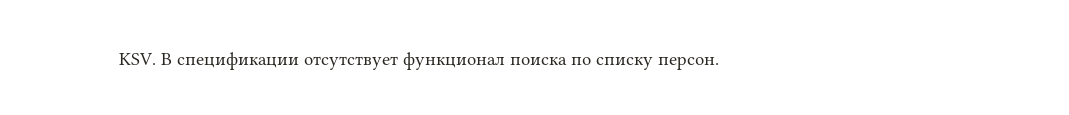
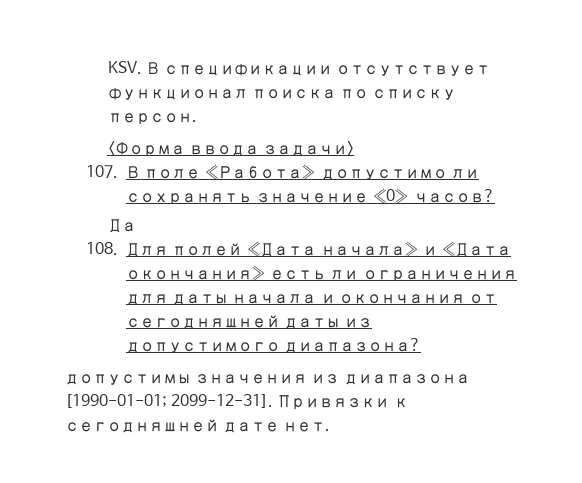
+ <Форма ввода задачи>
+ 107. В поле «Работа» допустимо ли сохранять значение «0» часов?
+ Да
+ 108. Для полей «Дата начала» и «Дата окончания» есть ли ограничения для даты начала и окончания от сегодняшней даты из допустимого диапазона?
+ допустимы значения из диапазона [1990-01-01; 2099-12-31]. Привязки к сегодняшней дате нет.

